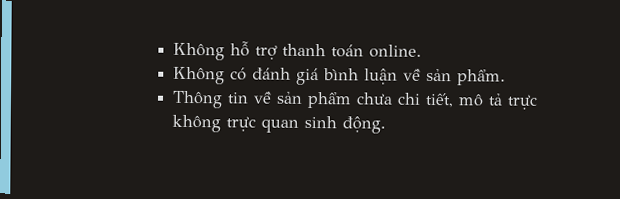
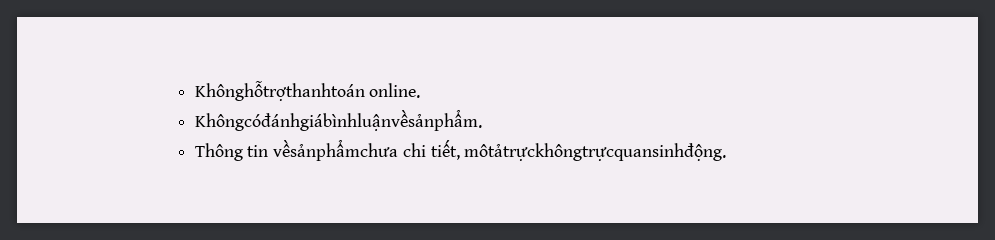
- Không hỗ trợ thanh toán online.
- Không có đánh giá bình luận về sản phẩm.
- Thông tin về sản phẩm chưa chi tiết, mô tả trực không trực quan sinh động.
+ Khônghỗtrợthanhtoán online.
+ Khôngcóđánhgiábìnhluậnvềsảnphẩm.
+ Thông tin vềsảnphẩmchưa chi tiết, môtảtrựckhôngtrựcquansinhđộng.

